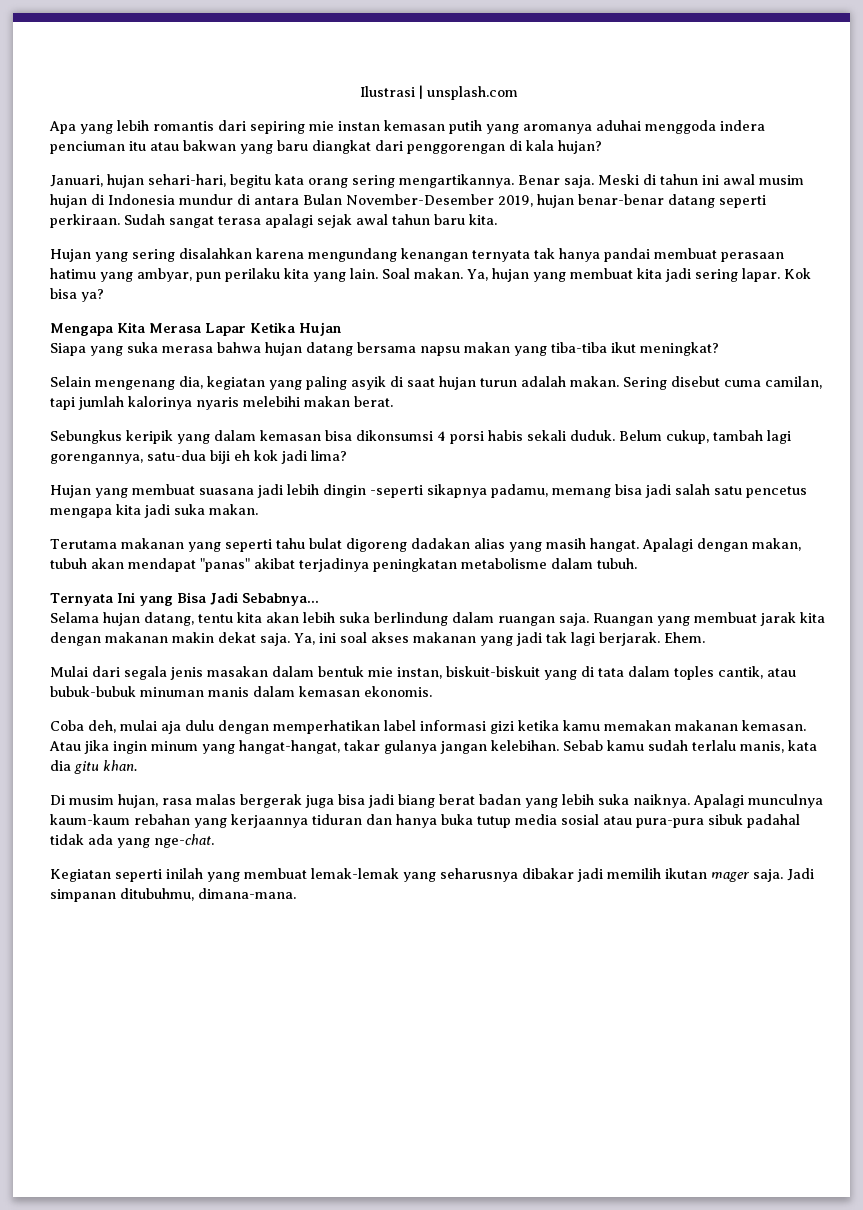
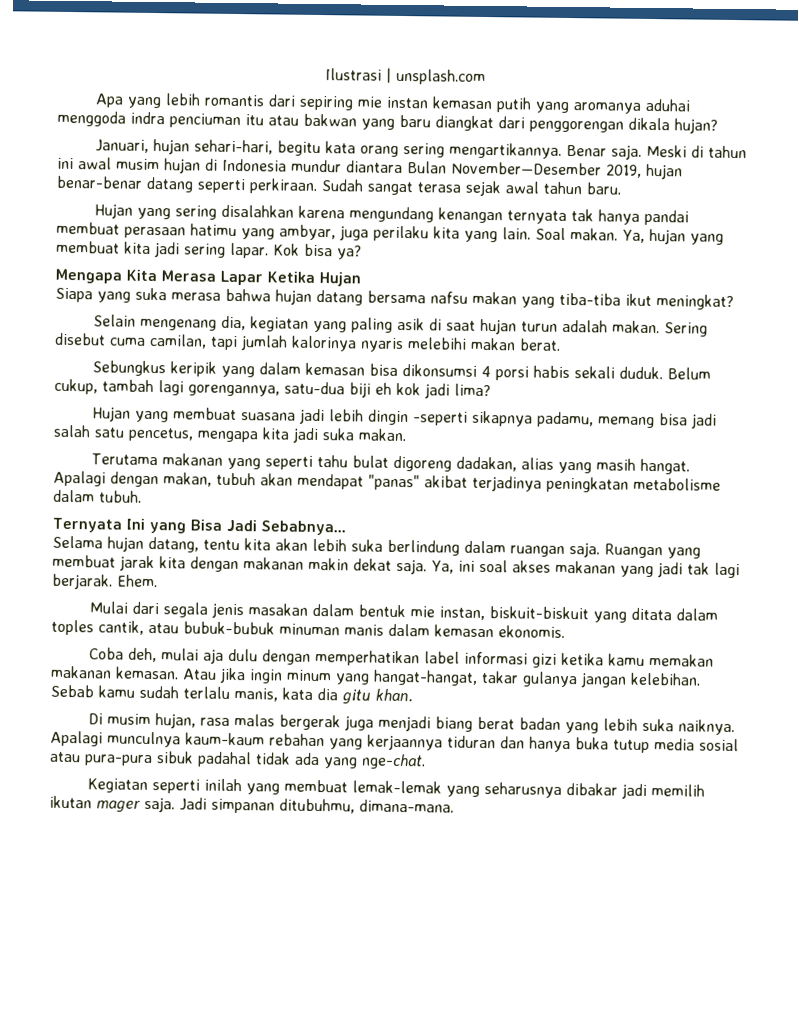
- Apa yang lebih romantis dari sepiring mie instan kemasan putih yang aromanya aduhai menggoda indera penciuman itu atau bakwan yang baru diangkat dari penggorengan di kala hujan?
+ Apa yang lebih romantis dari sepiring mie instan kemasan putih yang aromanya aduhai menggoda indra penciuman itu atau bakwan yang baru diangkat dari penggorengan dikala hujan?
- Meski di tahun ini awal musim hujan di Indonesia mundur di antara Bulan November-Desember 2019, hujan benar-benar datang seperti perkiraan.
+ Meski di tahun ini awal musim hujan di Indonesia mundur diantara Bulan November—Desember 2019, hujan benar-benar datang seperti perkiraan.
- Sudah sangat terasa apalagi sejak awal tahun baru kita.
+ Sudah sangat terasa sejak awal tahun baru.
- Hujan yang sering disalahkan karena mengundang kenangan ternyata tak hanya pandai membuat perasaan hatimu yang ambyar, pun perilaku kita yang lain.
+ Hujan yang sering disalahkan karena mengundang kenangan ternyata tak hanya pandai membuat perasaan hatimu yang ambyar, juga perilaku kita yang lain.
- Siapa yang suka merasa bahwa hujan datang bersama napsu makan yang tiba-tiba ikut meningkat?
+ Siapa yang suka merasa bahwa hujan datang bersama nafsu makan yang tiba-tiba ikut meningkat?
- Selain mengenang dia, kegiatan yang paling asyik di saat hujan turun adalah makan.
+ Selain mengenang dia, kegiatan yang paling asik di saat hujan turun adalah makan.
- Hujan yang membuat suasana jadi lebih dingin -seperti sikapnya padamu, memang bisa jadi salah satu pencetus mengapa kita jadi suka makan.
+ Hujan yang membuat suasana jadi lebih dingin -seperti sikapnya padamu, memang bisa jadi salah satu pencetus, mengapa kita jadi suka makan.
- Terutama makanan yang seperti tahu bulat digoreng dadakan alias yang masih hangat.
+ Terutama makanan yang seperti tahu bulat digoreng dadakan, alias yang masih hangat.
- Mulai dari segala jenis masakan dalam bentuk mie instan, biskuit-biskuit yang di tata dalam toples cantik, atau bubuk-bubuk minuman manis dalam kemasan ekonomis.
+ Mulai dari segala jenis masakan dalam bentuk mie instan, biskuit-biskuit yang ditata dalam toples cantik, atau bubuk-bubuk minuman manis dalam kemasan ekonomis.
- Di musim hujan, rasa malas bergerak juga bisa jadi biang berat badan yang lebih suka naiknya.
+ Di musim hujan, rasa malas bergerak juga menjadi biang berat badan yang lebih suka naiknya.

